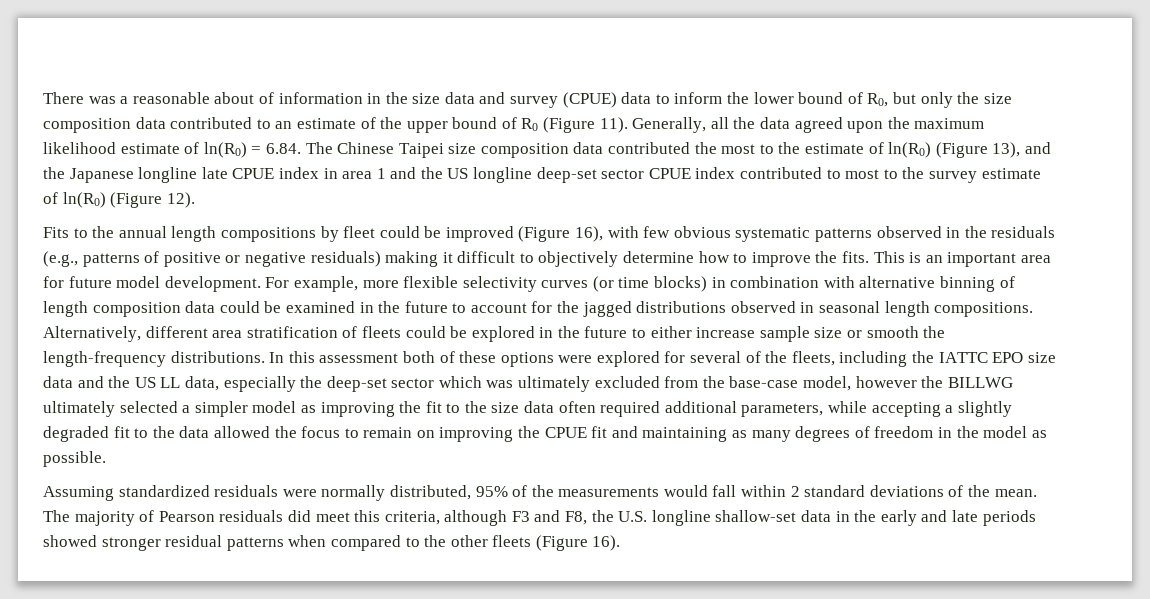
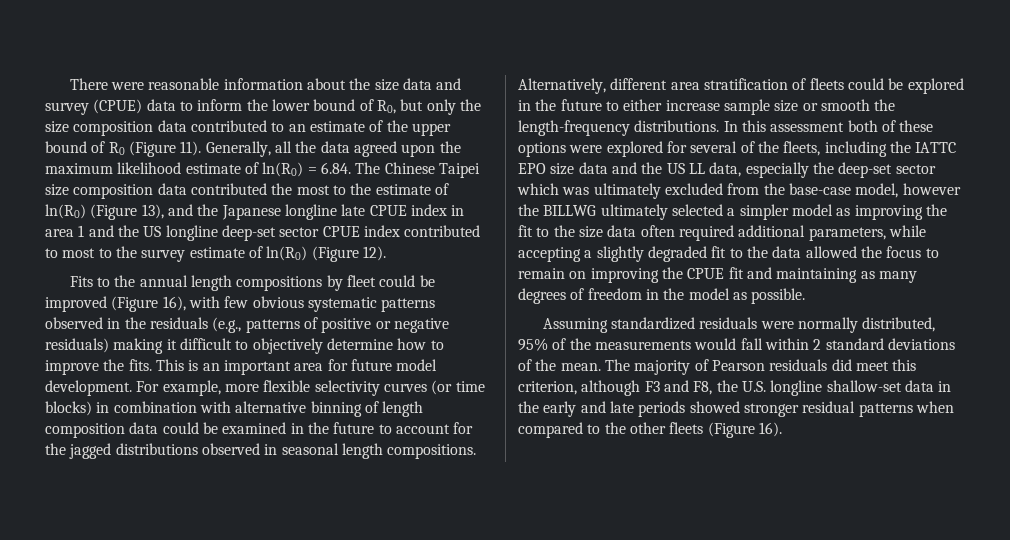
- There was a reasonable about of information in the size data and survey (CPUE) data to inform the lower bound of R0, but only the size composition data contributed to an estimate of the upper bound of R0 (Figure 11).
+ There were reasonable information about the size data and survey (CPUE) data to inform the lower bound of R0, but only the size composition data contributed to an estimate of the upper bound of R0 (Figure 11).
- The majority of Pearson residuals did meet this criteria, although F3 and F8, the U.S. longline shallow-set data in the early and late periods showed stronger residual patterns when compared to the other fleets (Figure 16).
+ The majority of Pearson residuals did meet this criterion, although F3 and F8, the U.S. longline shallow-set data in the early and late periods showed stronger residual patterns when compared to the other fleets (Figure 16).

